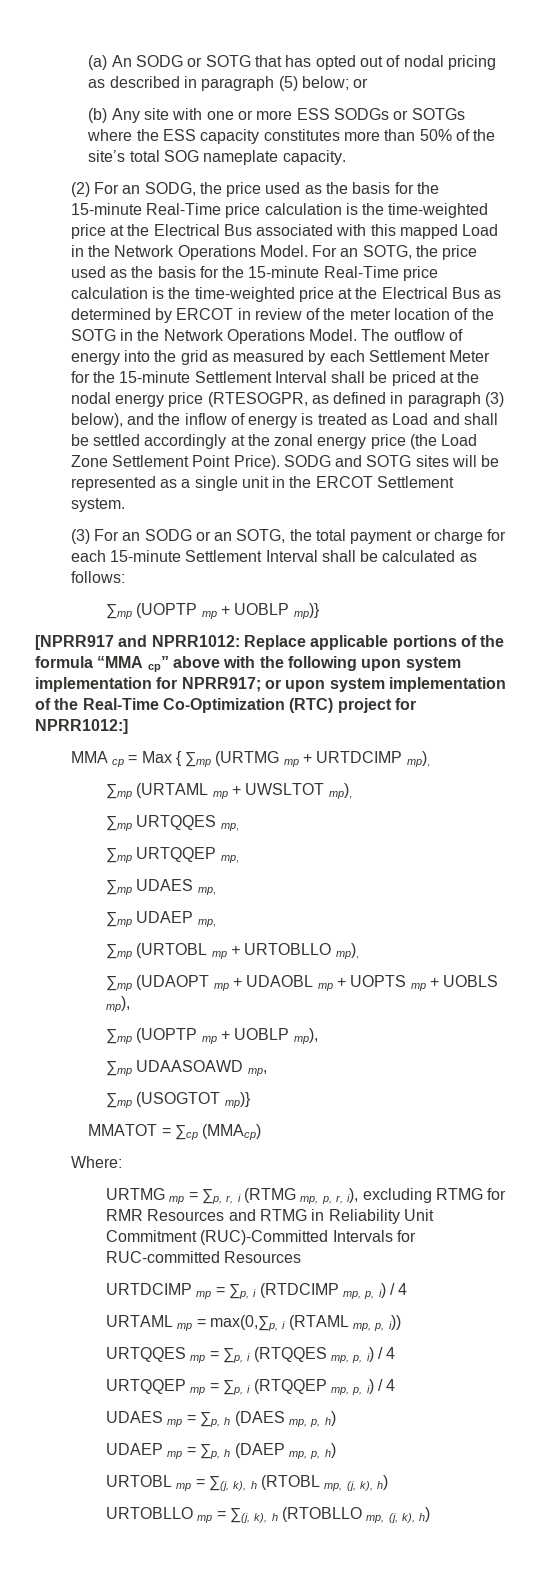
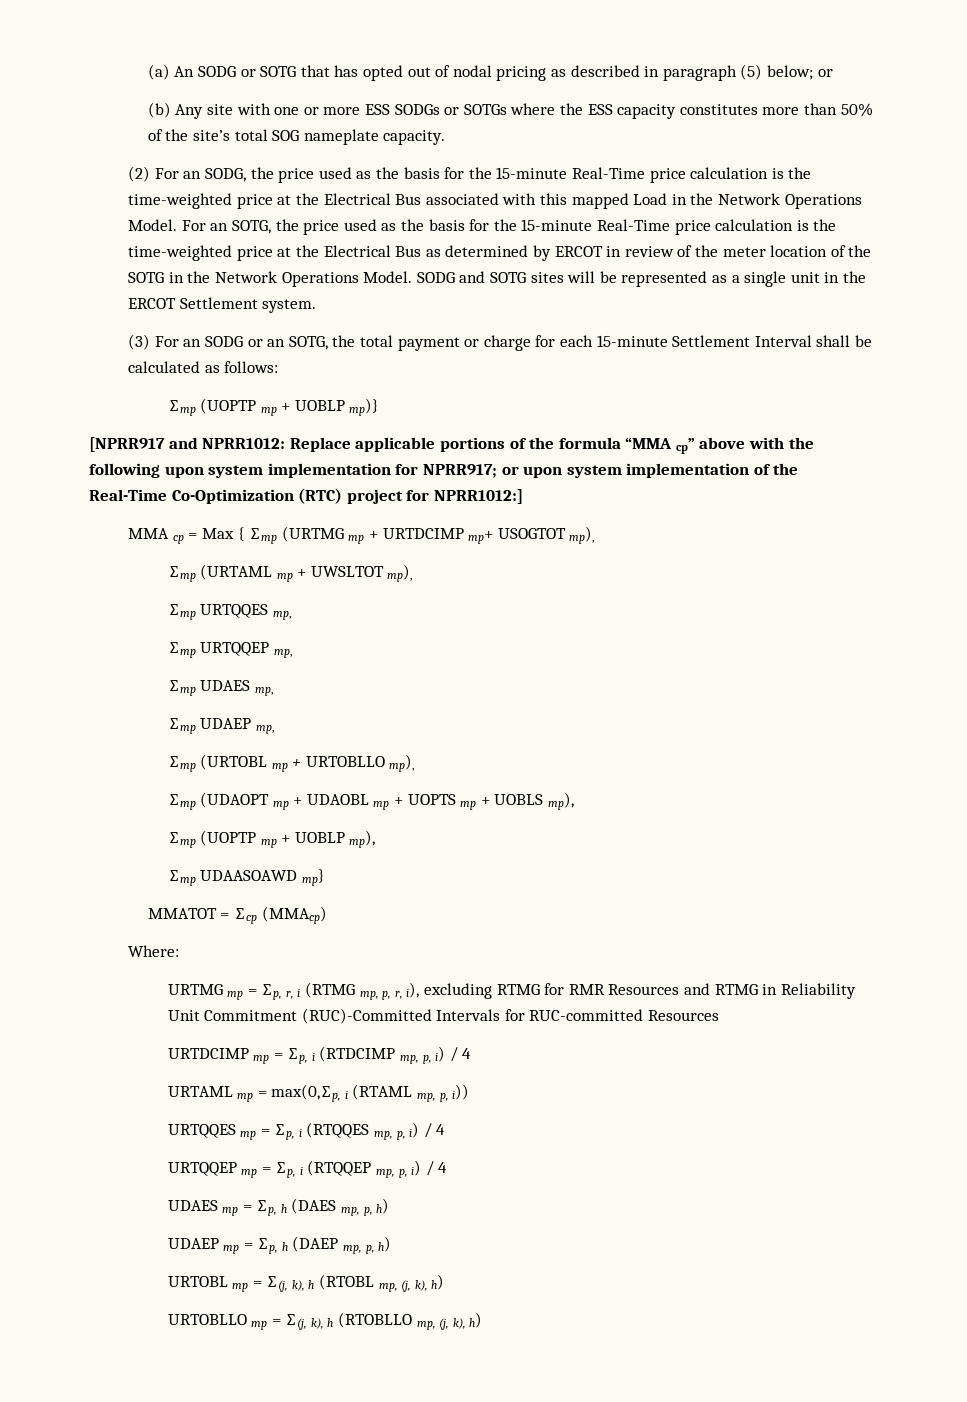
- The outflow of energy into the grid as measured by each Settlement Meter for the 15-minute Settlement Interval shall be priced at the nodal energy price (RTESOGPR, as defined in paragraph (3) below), and the inflow of energy is treated as Load and shall be settled accordingly at the zonal energy price (the Load Zone Settlement Point Price).
- MMA cp = Max { ∑mp (URTMG mp + URTDCIMP mp),
+ MMA cp = Max { ∑mp (URTMG mp + URTDCIMP mp+ USOGTOT mp),
- ∑mp UDAASOAWD mp,
- ∑mp (USOGTOT mp)}
+ ∑mp UDAASOAWD mp}

